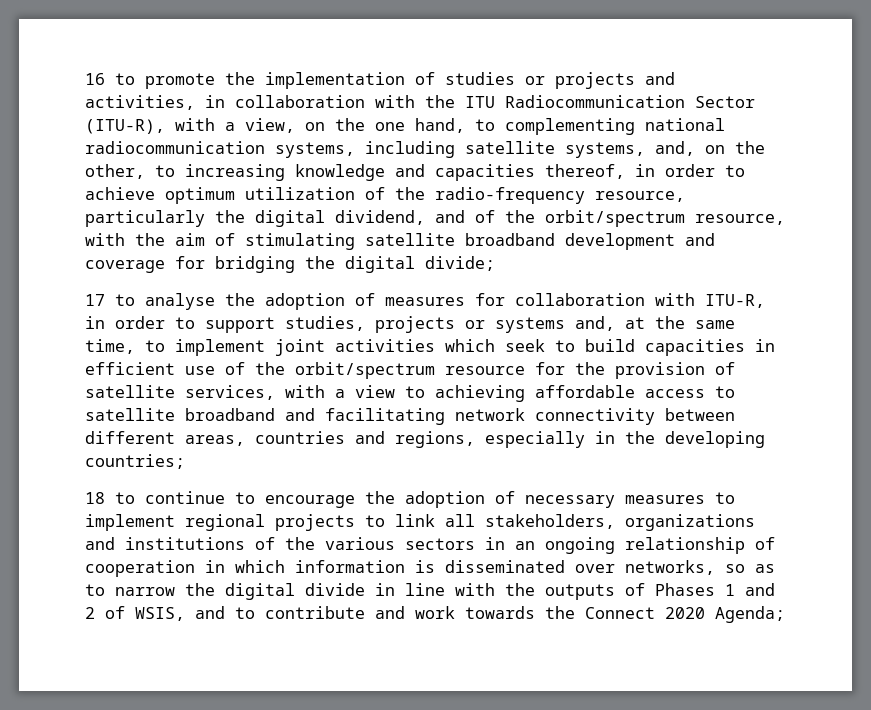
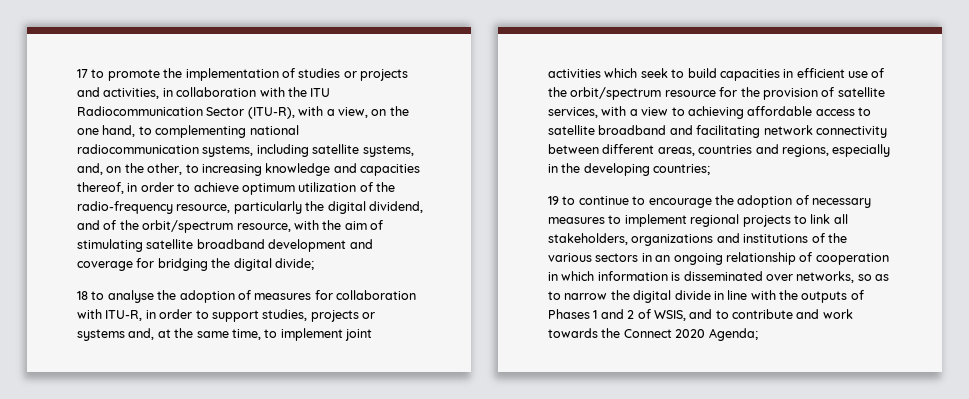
- 16 to promote the implementation of studies or projects and activities, in collaboration with the ITU Radiocommunication Sector (ITU-R), with a view, on the one hand, to complementing national radiocommunication systems, including satellite systems, and, on the other, to increasing knowledge and capacities thereof, in order to achieve optimum utilization of the radio-frequency resource, particularly the digital dividend, and of the orbit/spectrum resource, with the aim of stimulating satellite broadband development and coverage for bridging the digital divide;
+ 17 to promote the implementation of studies or projects and activities, in collaboration with the ITU Radiocommunication Sector (ITU-R), with a view, on the one hand, to complementing national radiocommunication systems, including satellite systems, and, on the other, to increasing knowledge and capacities thereof, in order to achieve optimum utilization of the radio-frequency resource, particularly the digital dividend, and of the orbit/spectrum resource, with the aim of stimulating satellite broadband development and coverage for bridging the digital divide;
- 17 to analyse the adoption of measures for collaboration with ITU-R, in order to support studies, projects or systems and, at the same time, to implement joint activities which seek to build capacities in efficient use of the orbit/spectrum resource for the provision of satellite services, with a view to achieving affordable access to satellite broadband and facilitating network connectivity between different areas, countries and regions, especially in the developing countries;
+ 18 to analyse the adoption of measures for collaboration with ITU-R, in order to support studies, projects or systems and, at the same time, to implement joint activities which seek to build capacities in efficient use of the orbit/spectrum resource for the provision of satellite services, with a view to achieving affordable access to satellite broadband and facilitating network connectivity between different areas, countries and regions, especially in the developing countries;
- 18 to continue to encourage the adoption of necessary measures to implement regional projects to link all stakeholders, organizations and institutions of the various sectors in an ongoing relationship of cooperation in which information is disseminated over networks, so as to narrow the digital divide in line with the outputs of Phases 1 and 2 of WSIS, and to contribute and work towards the Connect 2020 Agenda;
+ 19 to continue to encourage the adoption of necessary measures to implement regional projects to link all stakeholders, organizations and institutions of the various sectors in an ongoing relationship of cooperation in which information is disseminated over networks, so as to narrow the digital divide in line with the outputs of Phases 1 and 2 of WSIS, and to contribute and work towards the Connect 2020 Agenda;

